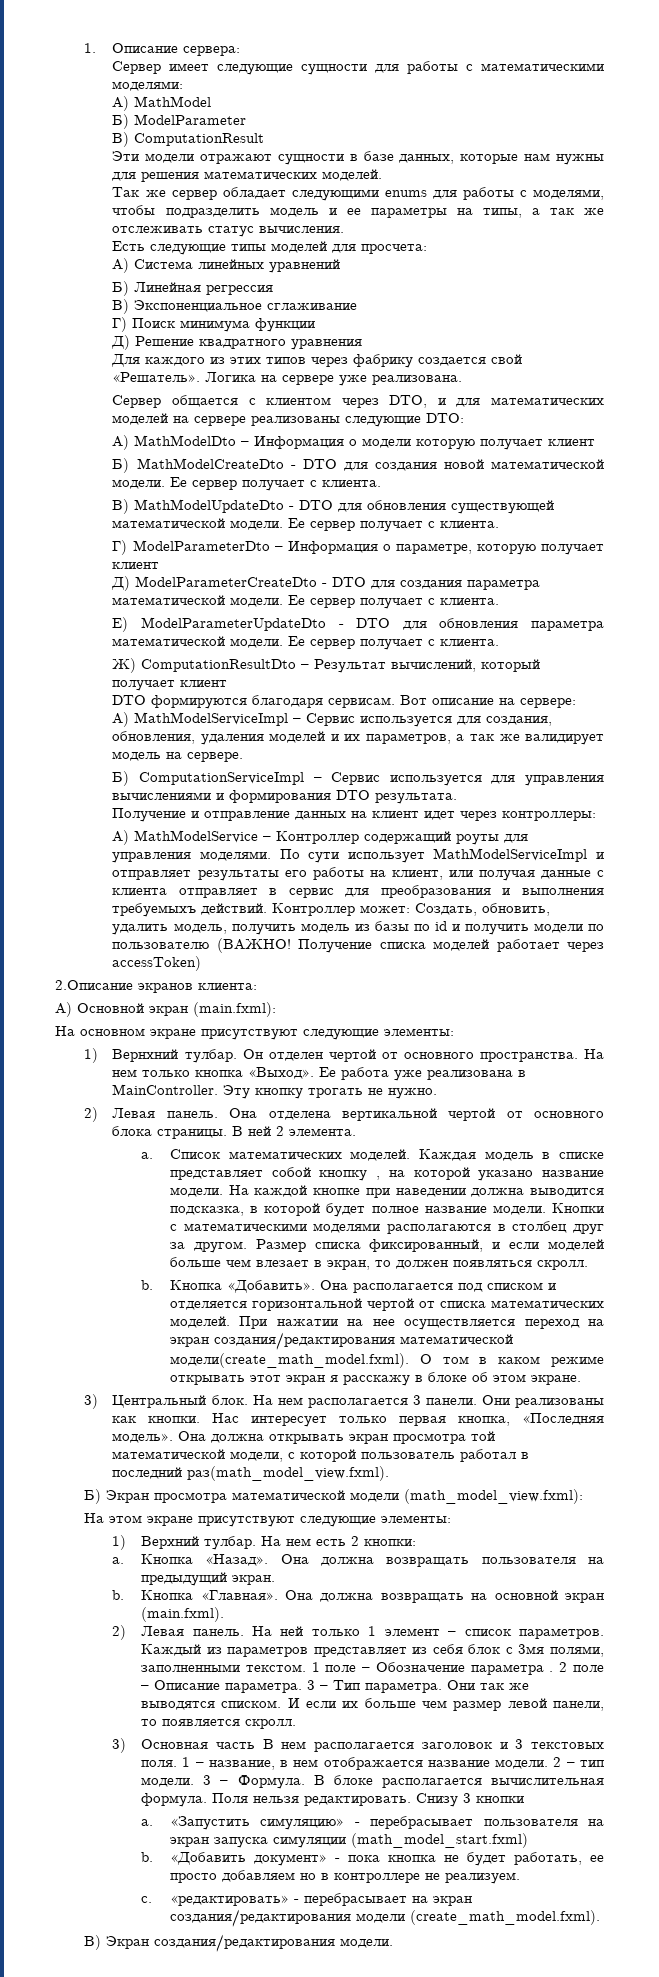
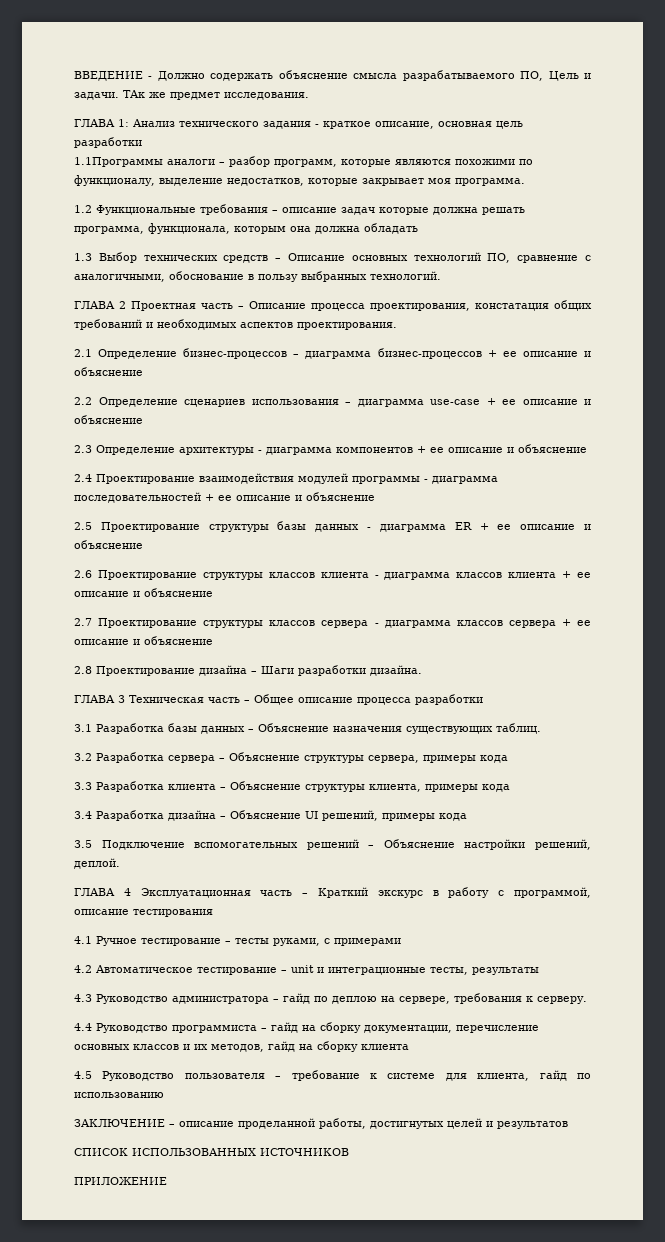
- 1. Описание сервера:
- Сервер имеет следующие сущности для работы с математическими моделями:
- А) MathModel
- Б) ModelParameter
- В) ComputationResult
- Эти модели отражают сущности в базе данных, которые нам нужны для решения математических моделей.
- Так же сервер обладает следующими enums для работы с моделями, чтобы подразделить модель и ее параметры на типы, а так же отслеживать статус вычисления.
- Есть следующие типы моделей для просчета:
- А) Система линейных уравнений
- Б) Линейная регрессия
- В) Экспоненциальное сглаживание
- Г) Поиск минимума функции
- Д) Решение квадратного уравнения
- Для каждого из этих типов через фабрику создается свой «Решатель». Логика на сервере уже реализована.
- Сервер общается с клиентом через DTO, и для математических моделей на сервере реализованы следующие DTO:
- А) MathModelDto – Информация о модели которую получает клиент
- Б) MathModelCreateDto - DTO для создания новой математической модели. Ее сервер получает с клиента.
- В) MathModelUpdateDto - DTO для обновления существующей математической модели. Ее сервер получает с клиента.
- Г) ModelParameterDto – Информация о параметре, которую получает клиент
- Д) ModelParameterCreateDto - DTO для создания параметра математической модели. Ее сервер получает с клиента.
- Е) ModelParameterUpdateDto - DTO для обновления параметра математической модели. Ее сервер получает с клиента.
- Ж) ComputationResultDto – Результат вычислений, который получает клиент
- DTO формируются благодаря сервисам. Вот описание на сервере:
- А) MathModelServiceImpl – Сервис используется для создания, обновления, удаления моделей и их параметров, а так же валидирует модель на сервере.
- Б) ComputationServiceImpl – Сервис используется для управления вычислениями и формирования DTO результата.
- Получение и отправление данных на клиент идет через контроллеры:
- А) MathModelService – Контроллер содержащий роуты для управления моделями. По сути использует MathModelServiceImpl и отправляет результаты его работы на клиент, или получая данные с клиента отправляет в сервис для преобразования и выполнения требуемыхъ действий. Контроллер может: Создать, обновить, удалить модель, получить модель из базы по id и получить модели по пользователю (ВАЖНО! Получение списка моделей работает через accessToken)
- 2.Описание экранов клиента:
- А) Основной экран (main.fxml):
- На основном экране присутствуют следующие элементы:
- 1) Вернхний тулбар. Он отделен чертой от основного пространства. На нем только кнопка «Выход». Ее работа уже реализована в MainController. Эту кнопку трогать не нужно.
- 2) Левая панель. Она отделена вертикальной чертой от основного блока страницы. В ней 2 элемента.
- a. Список математических моделей. Каждая модель в списке представляет собой кнопку , на которой указано название модели. На каждой кнопке при наведении должна выводится подсказка, в которой будет полное название модели. Кнопки с математическими моделями располагаются в столбец друг за другом. Размер списка фиксированный, и если моделей больше чем влезает в экран, то должен появляться скролл.
- b. Кнопка «Добавить». Она располагается под списком и отделяется горизонтальной чертой от списка математических моделей. При нажатии на нее осуществляется переход на экран создания/редактирования математической модели(create_math_model.fxml). О том в каком режиме открывать этот экран я расскажу в блоке об этом экране.
- 3) Центральный блок. На нем располагается 3 панели. Они реализованы как кнопки. Нас интересует только первая кнопка, «Последняя модель». Она должна открывать экран просмотра той математической модели, с которой пользователь работал в последний раз(math_model_view.fxml).
- Б) Экран просмотра математической модели (math_model_view.fxml):
- На этом экране присутствуют следующие элементы:
- 1) Верхний тулбар. На нем есть 2 кнопки:
- a. Кнопка «Назад». Она должна возвращать пользователя на предыдущий экран.
- b. Кнопка «Главная». Она должна возвращать на основной экран (main.fxml).
- 2) Левая панель. На ней только 1 элемент – список параметров. Каждый из параметров представляет из себя блок с 3мя полями, заполненными текстом. 1 поле – Обозначение параметра . 2 поле – Описание параметра. 3 – Тип параметра. Они так же выводятся списком. И если их больше чем размер левой панели, то появляется скролл.
- 3) Основная часть В нем располагается заголовок и 3 текстовых поля. 1 – название, в нем отображается название модели. 2 – тип модели. 3 – Формула. В блоке располагается вычислительная формула. Поля нельзя редактировать. Снизу 3 кнопки
- a. «Запустить симуляцию» - перебрасывает пользователя на экран запуска симуляции (math_model_start.fxml)
- b. «Добавить документ» - пока кнопка не будет работать, ее просто добавляем но в контроллере не реализуем.
- c. «редактировать» - перебрасывает на экран создания/редактирования модели (create_math_model.fxml).
- В) Экран создания/редактирования модели.
+ ВВЕДЕНИЕ - Должно содержать объяснение смысла разрабатываемого ПО, Цель и задачи. ТАк же предмет исследования.
+ ГЛАВА 1: Анализ технического задания - краткое описание, основная цель разработки
+ 1.1Программы аналоги – разбор программ, которые являются похожими по функционалу, выделение недостатков, которые закрывает моя программа.
+ 1.2 Функциональные требования – описание задач которые должна решать программа, функционала, которым она должна обладать
+ 1.3 Выбор технических средств – Описание основных технологий ПО, сравнение с аналогичными, обоснование в пользу выбранных технологий.
+ ГЛАВА 2 Проектная часть – Описание процесса проектирования, констатация общих требований и необходимых аспектов проектирования.
+ 2.1 Определение бизнес-процессов – диаграмма бизнес-процессов + ее описание и объяснение
+ 2.2 Определение сценариев использования – диаграмма use-case + ее описание и объяснение
+ 2.3 Определение архитектуры - диаграмма компонентов + ее описание и объяснение
+ 2.4 Проектирование взаимодействия модулей программы - диаграмма последовательностей + ее описание и объяснение
+ 2.5 Проектирование структуры базы данных - диаграмма ER + ее описание и объяснение
+ 2.6 Проектирование структуры классов клиента - диаграмма классов клиента + ее описание и объяснение
+ 2.7 Проектирование структуры классов сервера - диаграмма классов сервера + ее описание и объяснение
+ 2.8 Проектирование дизайна – Шаги разработки дизайна.
+ ГЛАВА 3 Техническая часть – Общее описание процесса разработки
+ 3.1 Разработка базы данных – Объяснение назначения существующих таблиц.
+ 3.2 Разработка сервера – Объяснение структуры сервера, примеры кода
+ 3.3 Разработка клиента – Объяснение структуры клиента, примеры кода
+ 3.4 Разработка дизайна – Объяснение UI решений, примеры кода
+ 3.5 Подключение вспомогательных решений – Объяснение настройки решений, деплой.
+ ГЛАВА 4 Эксплуатационная часть – Краткий экскурс в работу с программой, описание тестирования
+ 4.1 Ручное тестирование – тесты руками, с примерами
+ 4.2 Автоматическое тестирование – unit и интеграционные тесты, результаты
+ 4.3 Руководство администратора – гайд по деплою на сервере, требования к серверу.
+ 4.4 Руководство программиста – гайд на сборку документации, перечисление основных классов и их методов, гайд на сборку клиента
+ 4.5 Руководство пользователя – требование к системе для клиента, гайд по использованию
+ ЗАКЛЮЧЕНИЕ – описание проделанной работы, достигнутых целей и результатов
+ СПИСОК ИСПОЛЬЗОВАННЫХ ИСТОЧНИКОВ
+ ПРИЛОЖЕНИЕ

